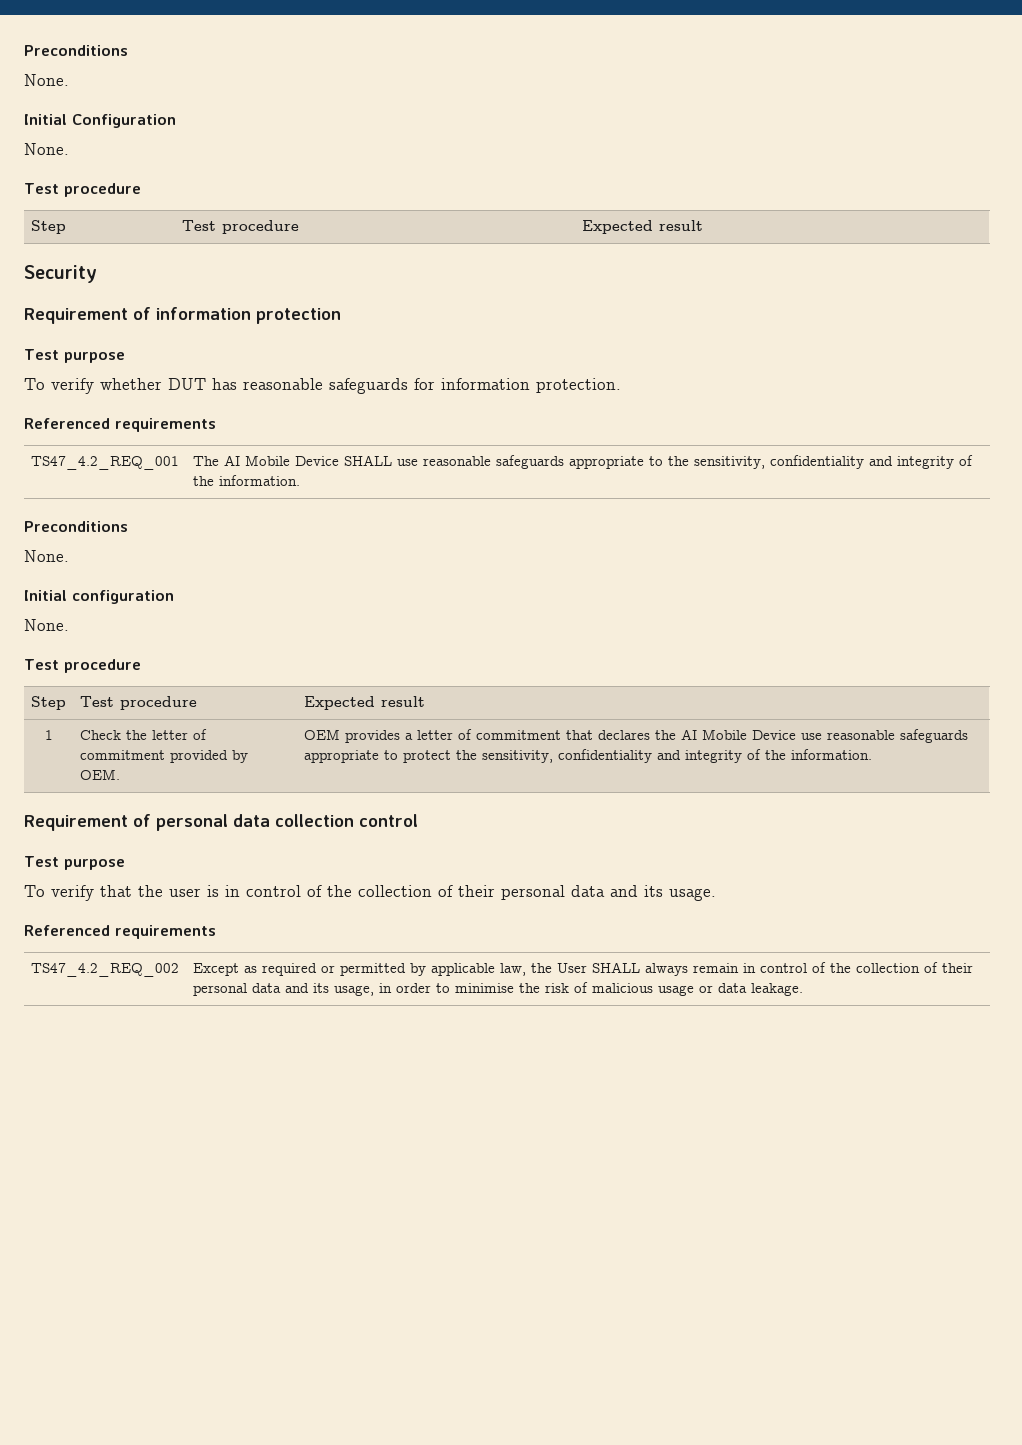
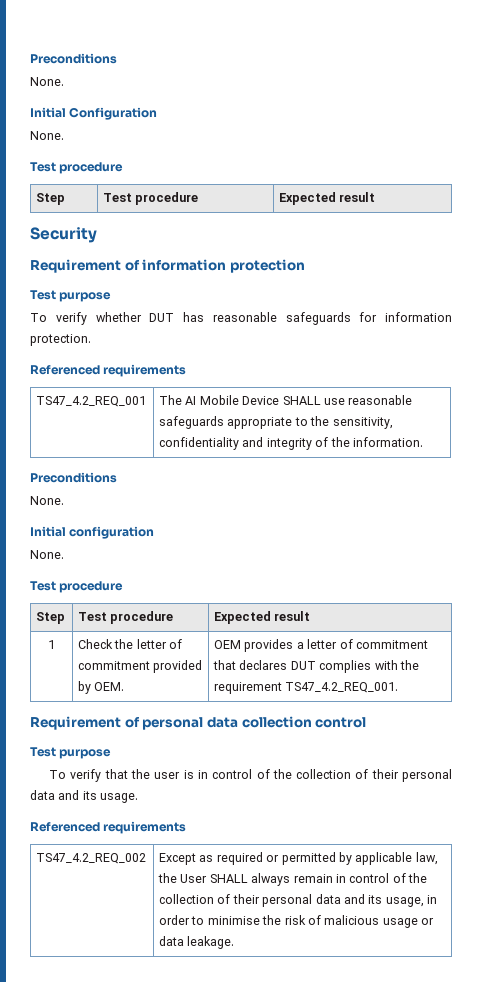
- 1 | Check the letter of commitment provided by OEM. | OEM provides a letter of commitment that declares the AI Mobile Device use reasonable safeguards appropriate to protect the sensitivity, confidentiality and integrity of the information.
+ 1 | Check the letter of commitment provided by OEM. | OEM provides a letter of commitment that declares DUT complies with the requirement TS47_4.2_REQ_001.

